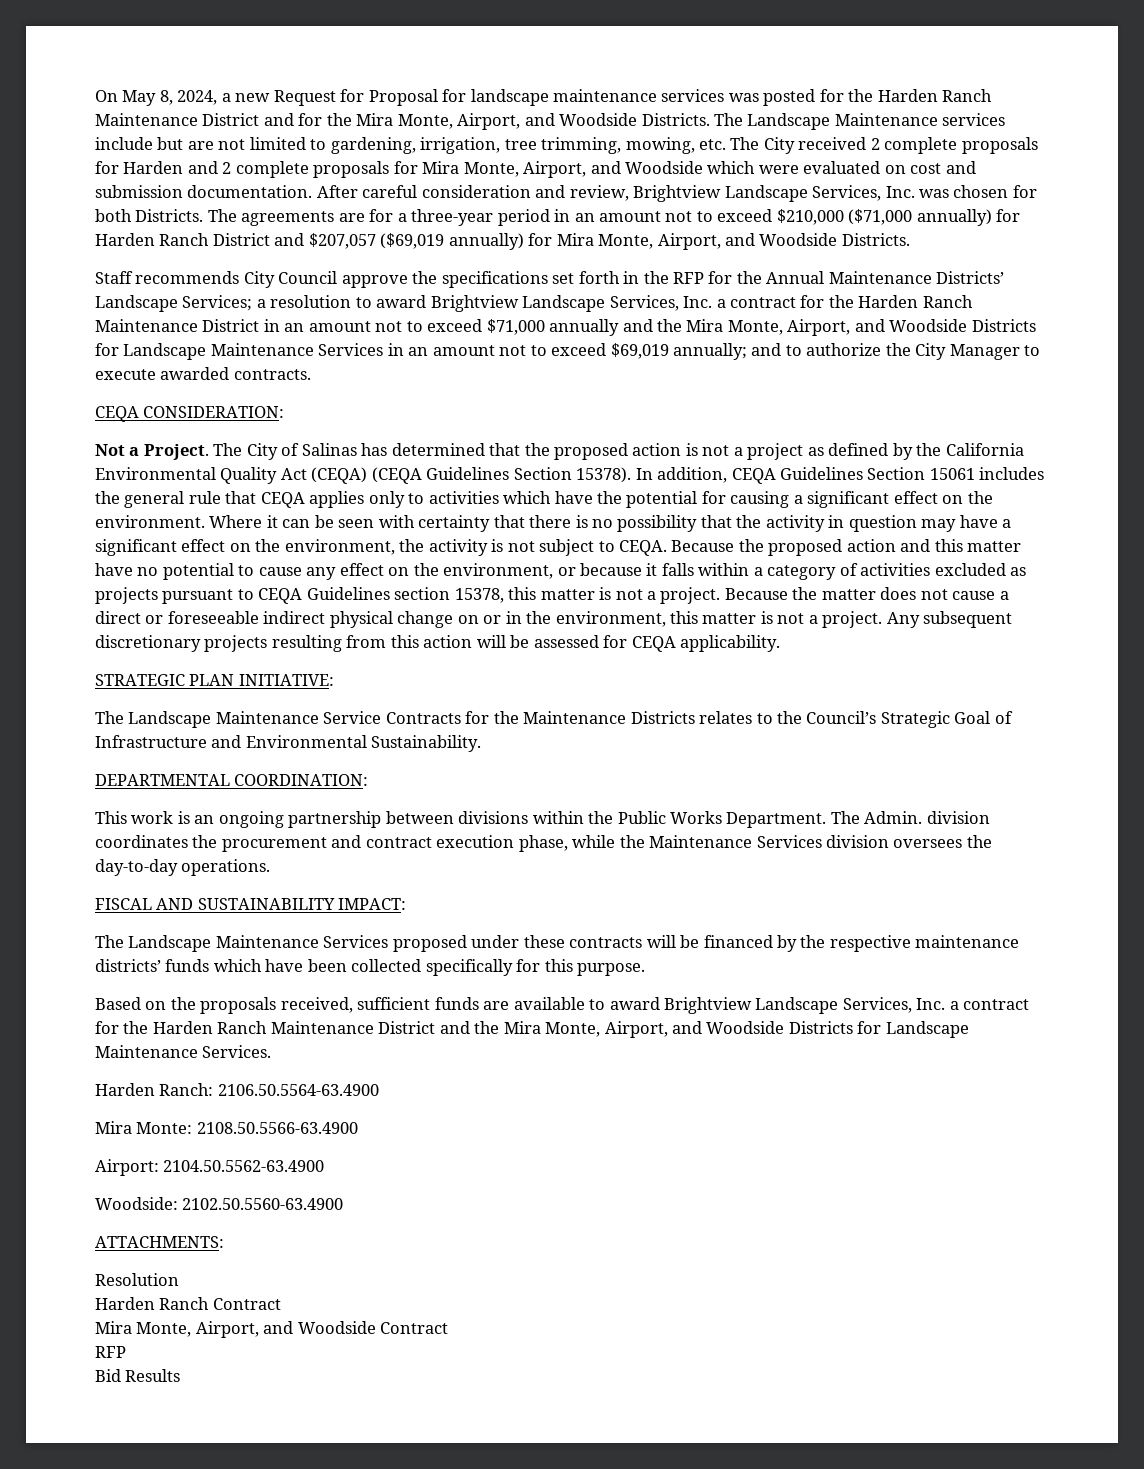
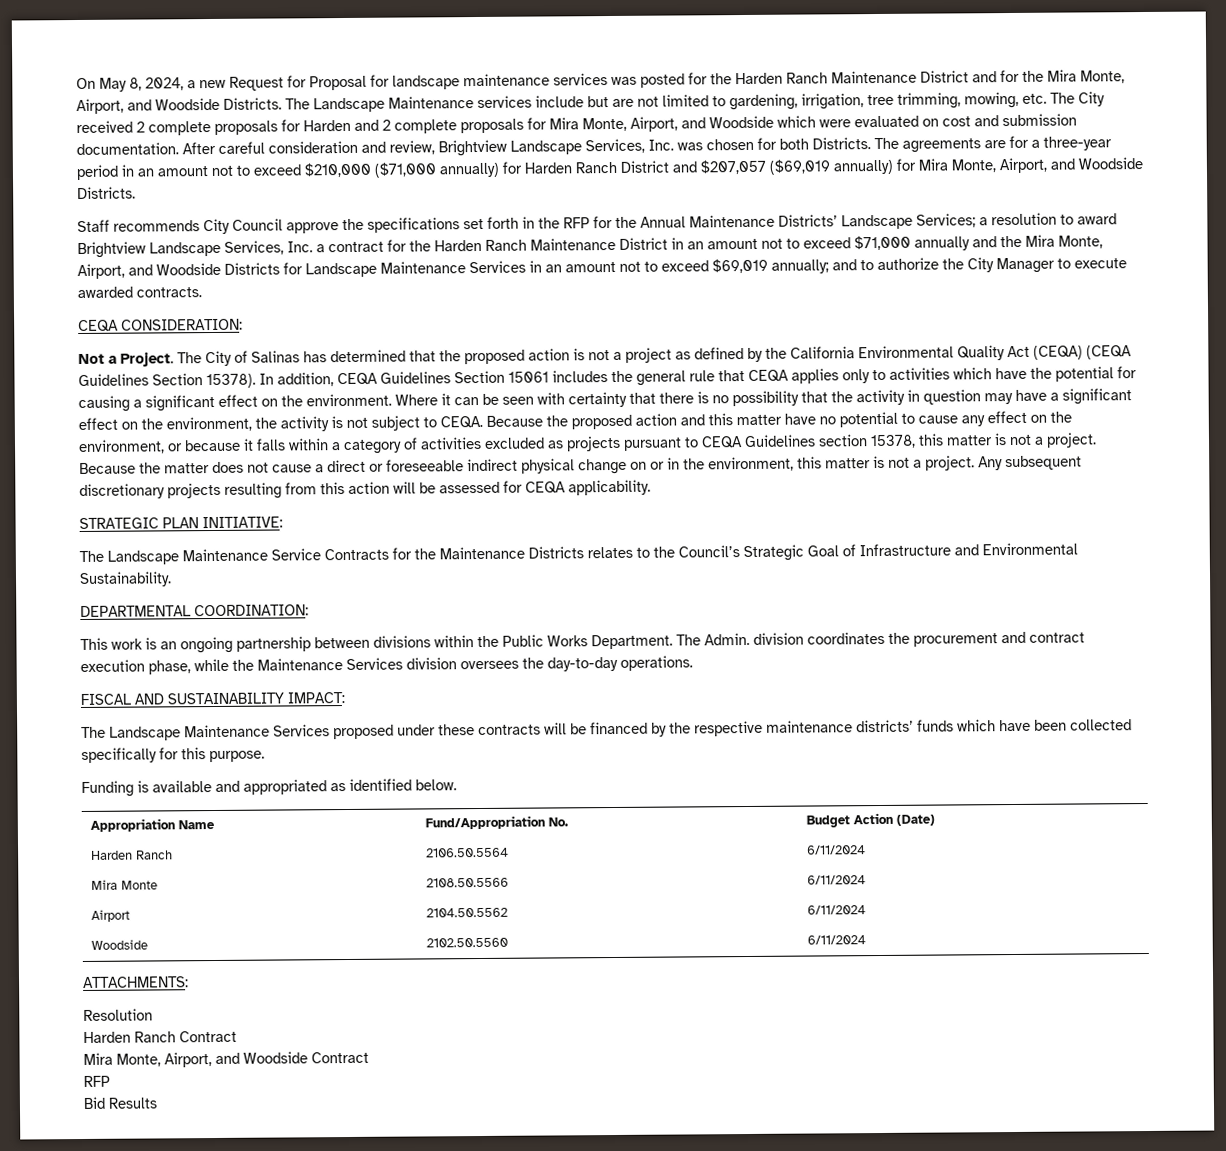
- Based on the proposals received, sufficient funds are available to award Brightview Landscape Services, Inc. a contract for the Harden Ranch Maintenance District and the Mira Monte, Airport, and Woodside Districts for Landscape Maintenance Services.
- Harden Ranch: 2106.50.5564-63.4900
- Mira Monte: 2108.50.5566-63.4900
- Airport: 2104.50.5562-63.4900
- Woodside: 2102.50.5560-63.4900
+ Funding is available and appropriated as identified below.
+ Appropriation Name | Fund/Appropriation No. | Budget Action (Date)
+ Harden Ranch | 2106.50.5564 | 6/11/2024
+ Mira Monte | 2108.50.5566 | 6/11/2024
+ Airport | 2104.50.5562 | 6/11/2024
+ Woodside | 2102.50.5560 | 6/11/2024

